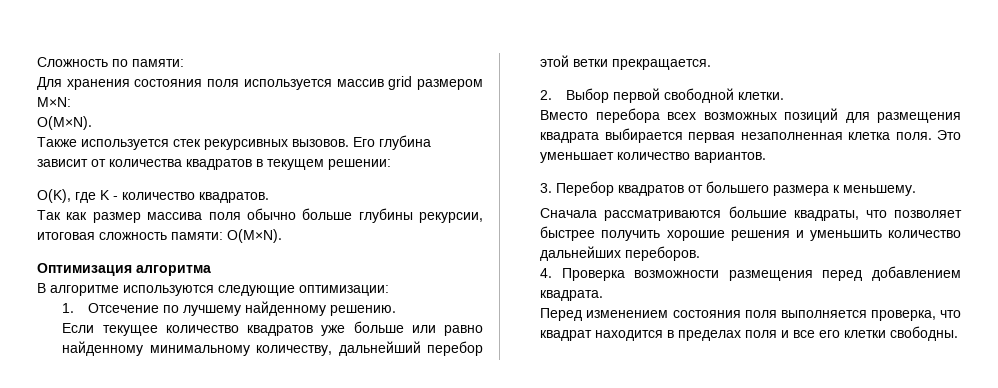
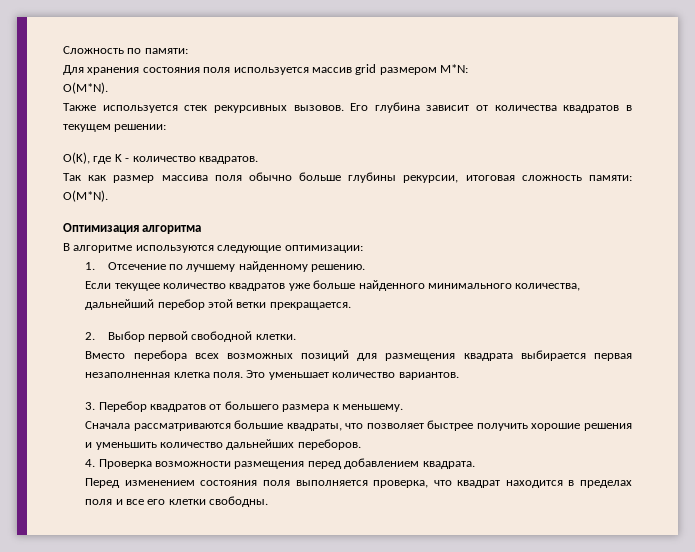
- Для хранения состояния поля используется массив grid размером M×N:
- O(M×N).
+ Для хранения состояния поля используется массив grid размером M*N:
+ O(M*N).
- Так как размер массива поля обычно больше глубины рекурсии, итоговая сложность памяти: O(M×N).
+ Так как размер массива поля обычно больше глубины рекурсии, итоговая сложность памяти: O(M*N).
- Если текущее количество квадратов уже больше или равно найденному минимальному количеству, дальнейший перебор этой ветки прекращается.
+ Если текущее количество квадратов уже больше найденного минимального количества, дальнейший перебор этой ветки прекращается.

